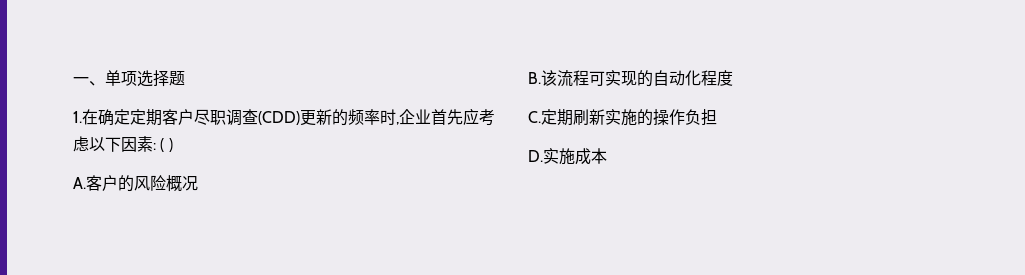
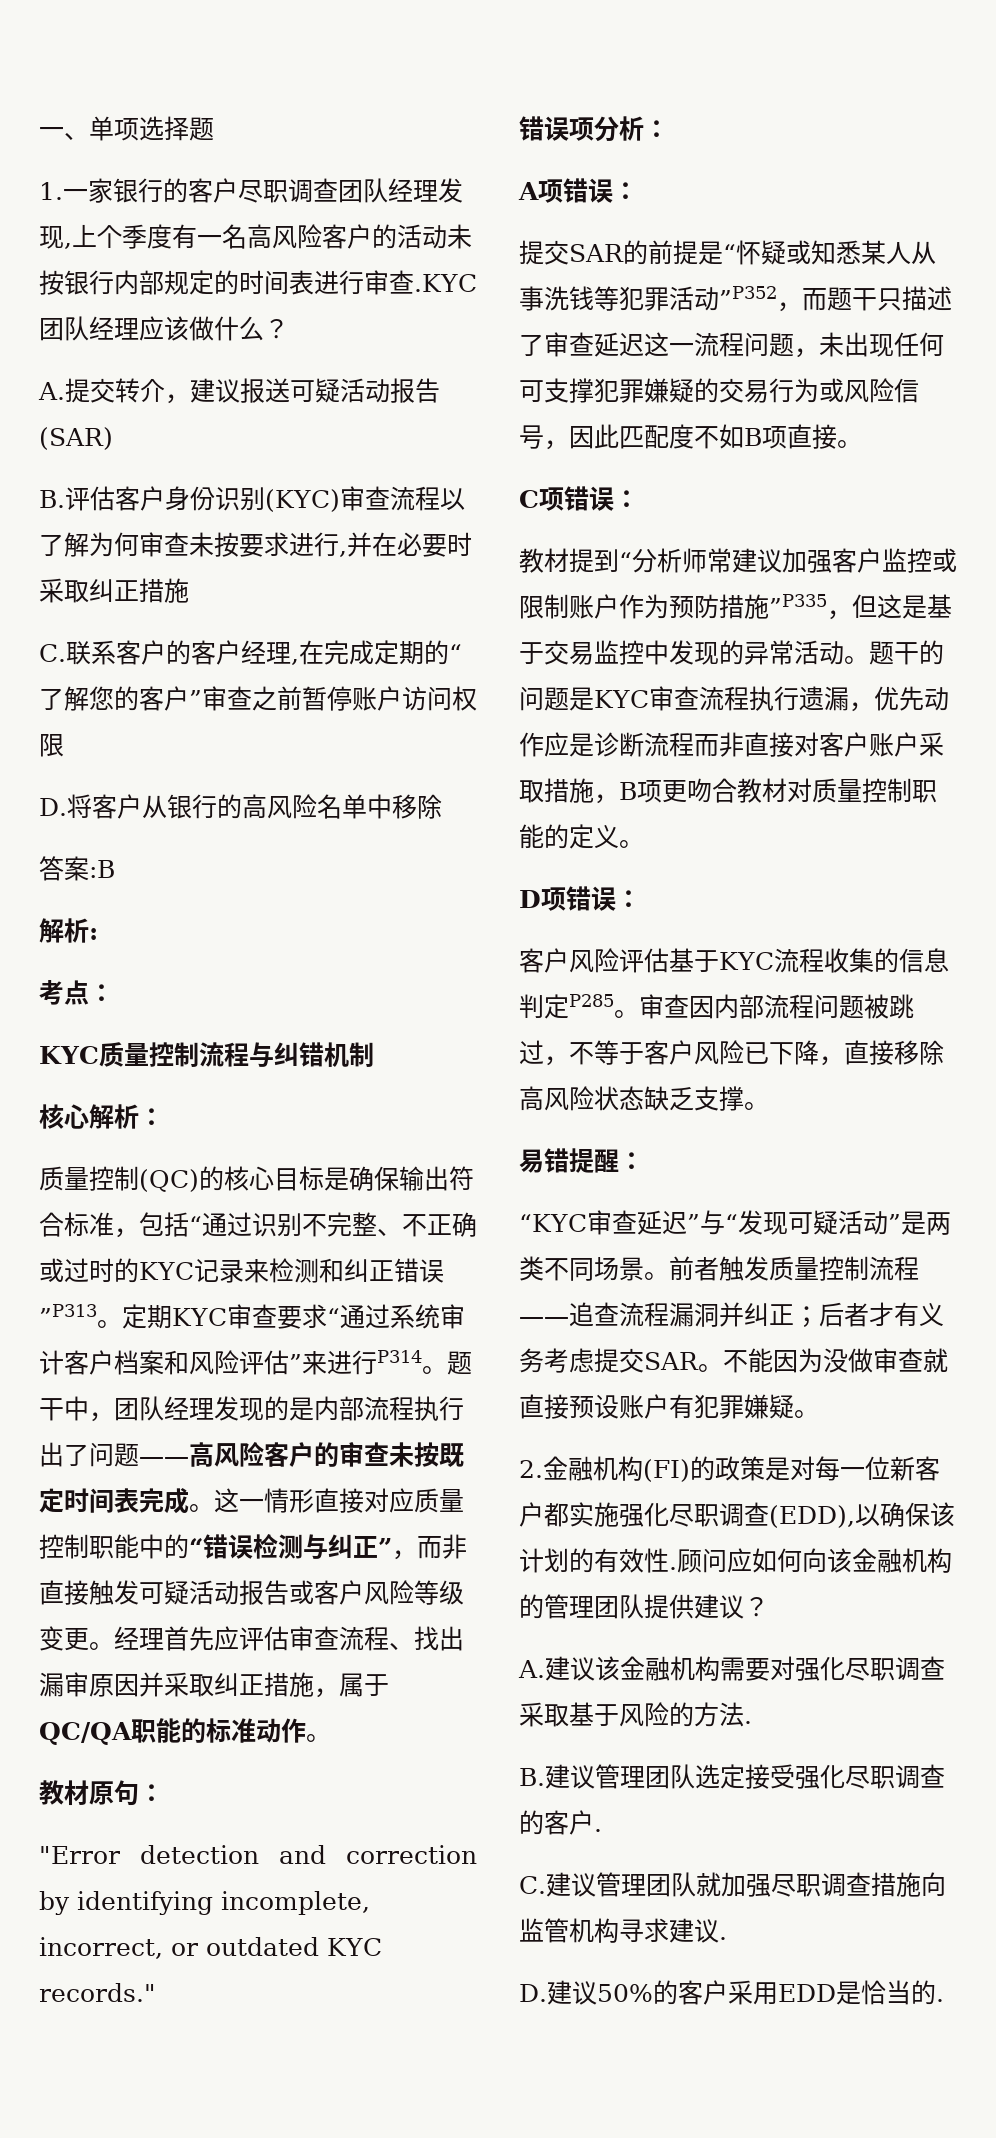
- 1.在确定定期客户尽职调查(CDD)更新的频率时,企业首先应考虑以下因素: ( )
- A.客户的风险概况
- B.该流程可实现的自动化程度
- C.定期刷新实施的操作负担
- D.实施成本
+ 1.一家银行的客户尽职调查团队经理发现,上个季度有一名高风险客户的活动未按银行内部规定的时间表进行审查.KYC团队经理应该做什么？
+ A.提交转介，建议报送可疑活动报告(SAR)
+ B.评估客户身份识别(KYC)审查流程以了解为何审查未按要求进行,并在必要时采取纠正措施
+ C.联系客户的客户经理,在完成定期的“了解您的客户”审查之前暂停账户访问权限
+ D.将客户从银行的高风险名单中移除
+ 答案:B
+ 解析:
+ 考点：
+ KYC质量控制流程与纠错机制
+ 核心解析：
+ 质量控制(QC)的核心目标是确保输出符合标准，包括“通过识别不完整、不正确或过时的KYC记录来检测和纠正错误”P313。定期KYC审查要求“通过系统审计客户档案和风险评估”来进行P314。题干中，团队经理发现的是内部流程执行出了问题——高风险客户的审查未按既定时间表完成。这一情形直接对应质量控制职能中的“错误检测与纠正”，而非直接触发可疑活动报告或客户风险等级变更。经理首先应评估审查流程、找出漏审原因并采取纠正措施，属于QC/QA职能的标准动作。
+ 教材原句：
+ "Error detection and correction by identifying incomplete, incorrect, or outdated KYC records."
+ 错误项分析：
+ A项错误：
+ 提交SAR的前提是“怀疑或知悉某人从事洗钱等犯罪活动”P352，而题干只描述了审查延迟这一流程问题，未出现任何可支撑犯罪嫌疑的交易行为或风险信号，因此匹配度不如B项直接。
+ C项错误：
+ 教材提到“分析师常建议加强客户监控或限制账户作为预防措施”P335，但这是基于交易监控中发现的异常活动。题干的问题是KYC审查流程执行遗漏，优先动作应是诊断流程而非直接对客户账户采取措施，B项更吻合教材对质量控制职能的定义。
+ D项错误：
+ 客户风险评估基于KYC流程收集的信息判定P285。审查因内部流程问题被跳过，不等于客户风险已下降，直接移除高风险状态缺乏支撑。
+ 易错提醒：
+ “KYC审查延迟”与“发现可疑活动”是两类不同场景。前者触发质量控制流程——追查流程漏洞并纠正；后者才有义务考虑提交SAR。不能因为没做审查就直接预设账户有犯罪嫌疑。
+ 2.金融机构(FI)的政策是对每一位新客户都实施强化尽职调查(EDD),以确保该计划的有效性.顾问应如何向该金融机构的管理团队提供建议？
+ A.建议该金融机构需要对强化尽职调查采取基于风险的方法.
+ B.建议管理团队选定接受强化尽职调查的客户.
+ C.建议管理团队就加强尽职调查措施向监管机构寻求建议.
+ D.建议50%的客户采用EDD是恰当的.

